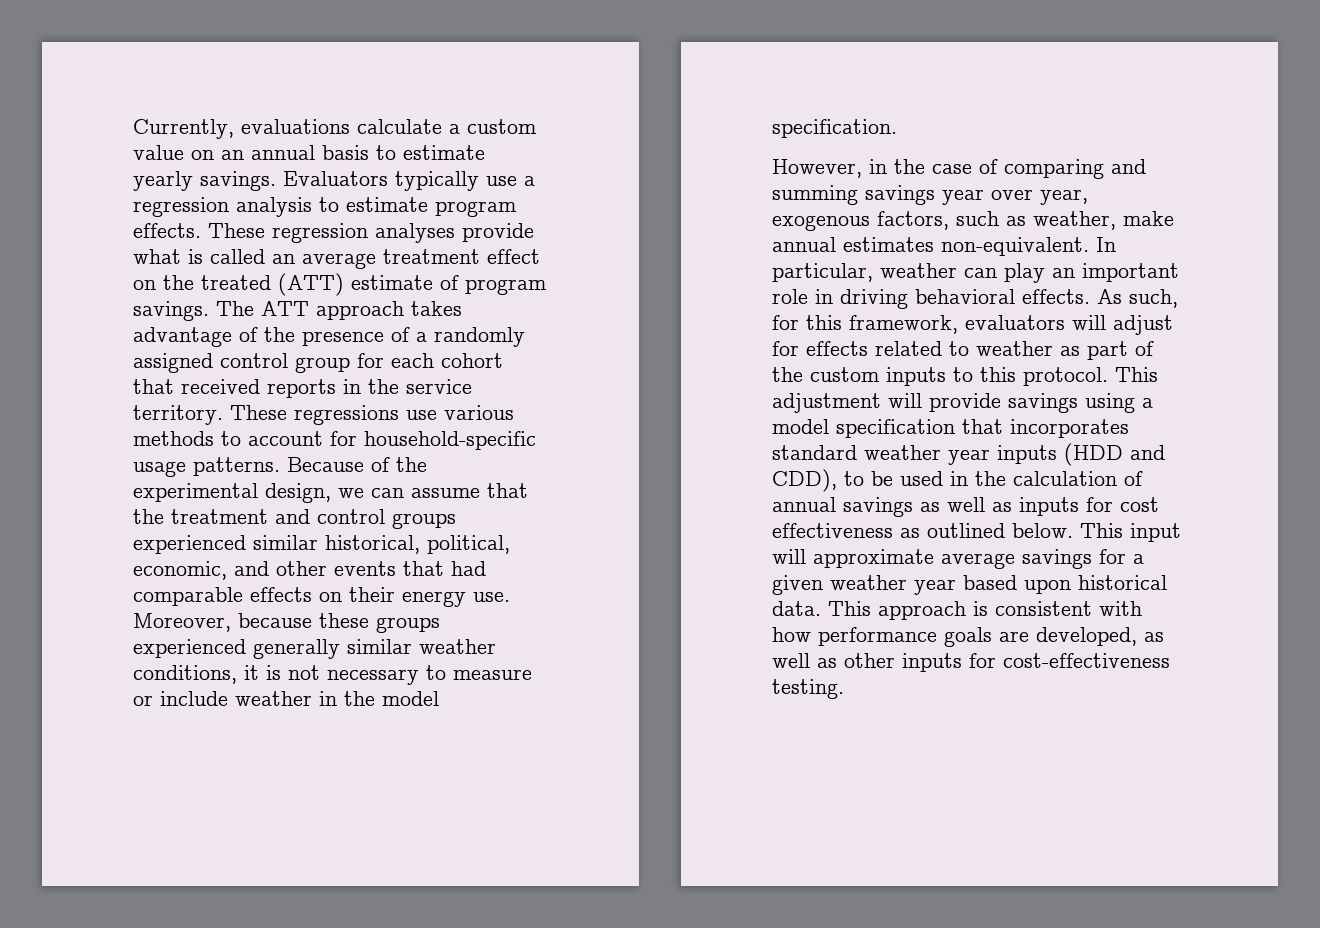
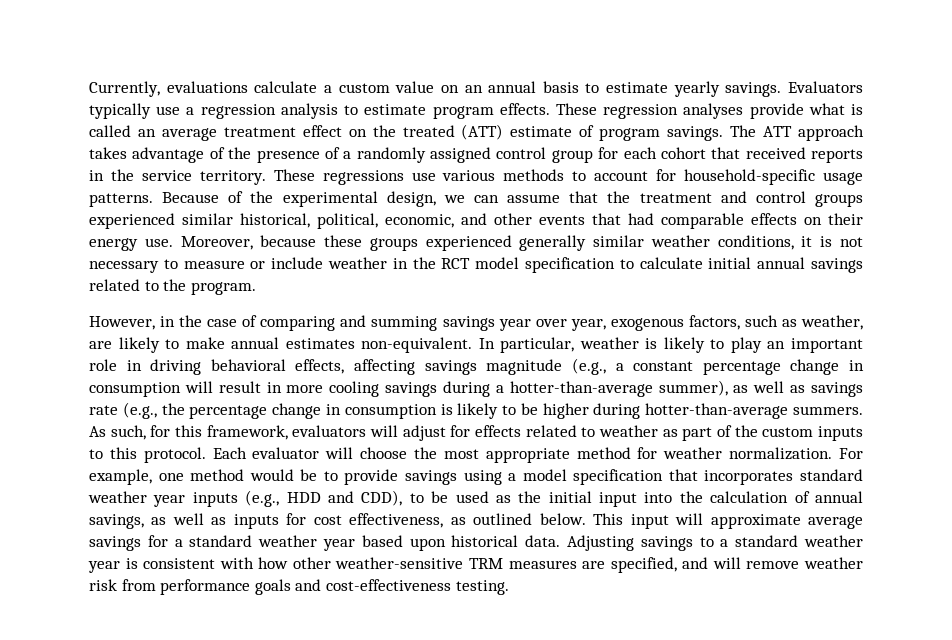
- Moreover, because these groups experienced generally similar weather conditions, it is not necessary to measure or include weather in the model specification.
+ Moreover, because these groups experienced generally similar weather conditions, it is not necessary to measure or include weather in the RCT model specification to calculate initial annual savings related to the program.
- However, in the case of comparing and summing savings year over year, exogenous factors, such as weather, make annual estimates non-equivalent.
+ However, in the case of comparing and summing savings year over year, exogenous factors, such as weather, are likely to make annual estimates non-equivalent.
- In particular, weather can play an important role in driving behavioral effects.
+ In particular, weather is likely to play an important role in driving behavioral effects, affecting savings magnitude (e.g., a constant percentage change in consumption will result in more cooling savings during a hotter-than-average summer), as well as savings rate (e.g., the percentage change in consumption is likely to be higher during hotter-than-average summers.
- This adjustment will provide savings using a model specification that incorporates standard weather year inputs (HDD and CDD), to be used in the calculation of annual savings as well as inputs for cost effectiveness as outlined below.
+ Each evaluator will choose the most appropriate method for weather normalization. For example, one method would be to provide savings using a model specification that incorporates standard weather year inputs (e.g., HDD and CDD), to be used as the initial input into the calculation of annual savings, as well as inputs for cost effectiveness, as outlined below.
- This input will approximate average savings for a given weather year based upon historical data.
+ This input will approximate average savings for a standard weather year based upon historical data.
- This approach is consistent with how performance goals are developed, as well as other inputs for cost-effectiveness testing.
+ Adjusting savings to a standard weather year is consistent with how other weather-sensitive TRM measures are specified, and will remove weather risk from performance goals and cost-effectiveness testing.

